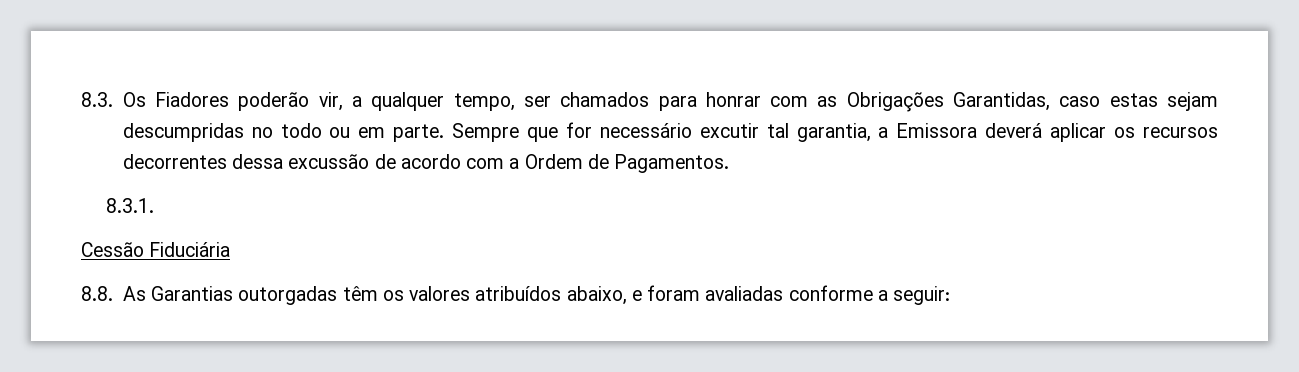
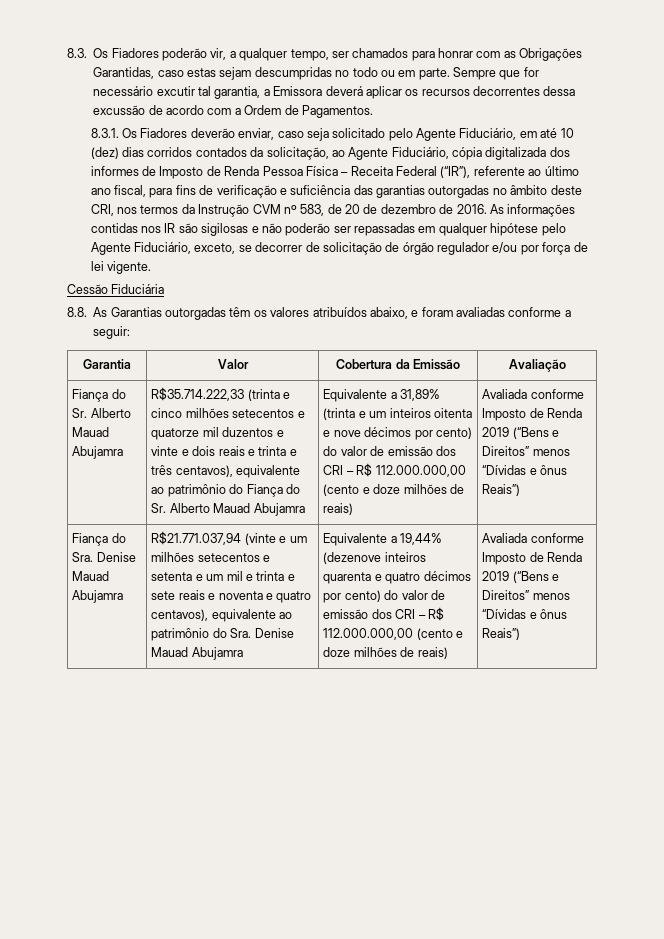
- 8.3.1.
+ 8.3.1. Os Fiadores deverão enviar, caso seja solicitado pelo Agente Fiduciário, em até 10 (dez) dias corridos contados da solicitação, ao Agente Fiduciário, cópia digitalizada dos informes de Imposto de Renda Pessoa Física – Receita Federal (“IR”), referente ao último ano fiscal, para fins de verificação e suficiência das garantias outorgadas no âmbito deste CRI, nos termos da Instrução CVM nº 583, de 20 de dezembro de 2016. As informações contidas nos IR são sigilosas e não poderão ser repassadas em qualquer hipótese pelo Agente Fiduciário, exceto, se decorrer de solicitação de órgão regulador e/ou por força de lei vigente.
+ Garantia | Valor | Cobertura da Emissão | Avaliação
+ Fiança do Sr. Alberto Mauad Abujamra | R$35.714.222,33 (trinta e cinco milhões setecentos e quatorze mil duzentos e vinte e dois reais e trinta e três centavos), equivalente ao patrimônio do Fiança do Sr. Alberto Mauad Abujamra | Equivalente a 31,89% (trinta e um inteiros oitenta e nove décimos por cento) do valor de emissão dos CRI – R$ 112.000.000,00 (cento e doze milhões de reais) | Avaliada conforme Imposto de Renda 2019 (“Bens e Direitos” menos “Dívidas e ônus Reais”)
+ Fiança do Sra. Denise Mauad Abujamra | R$21.771.037,94 (vinte e um milhões setecentos e setenta e um mil e trinta e sete reais e noventa e quatro centavos), equivalente ao patrimônio do Sra. Denise Mauad Abujamra | Equivalente a 19,44% (dezenove inteiros quarenta e quatro décimos por cento) do valor de emissão dos CRI – R$ 112.000.000,00 (cento e doze milhões de reais) | Avaliada conforme Imposto de Renda 2019 (“Bens e Direitos” menos “Dívidas e ônus Reais”)

